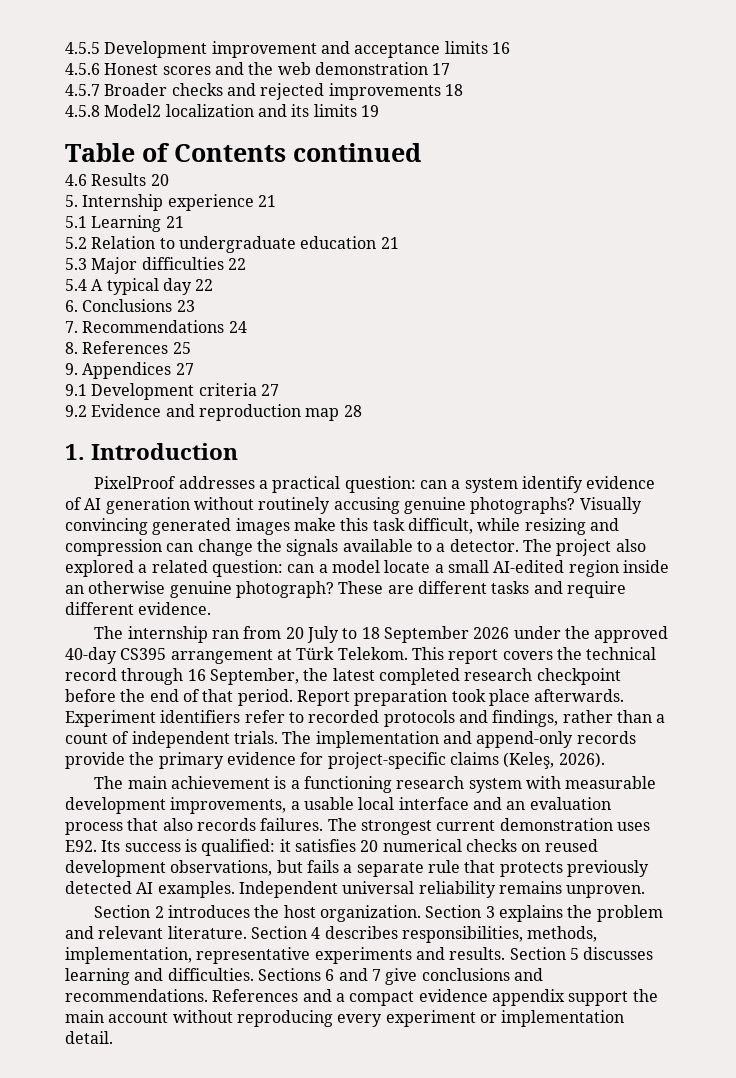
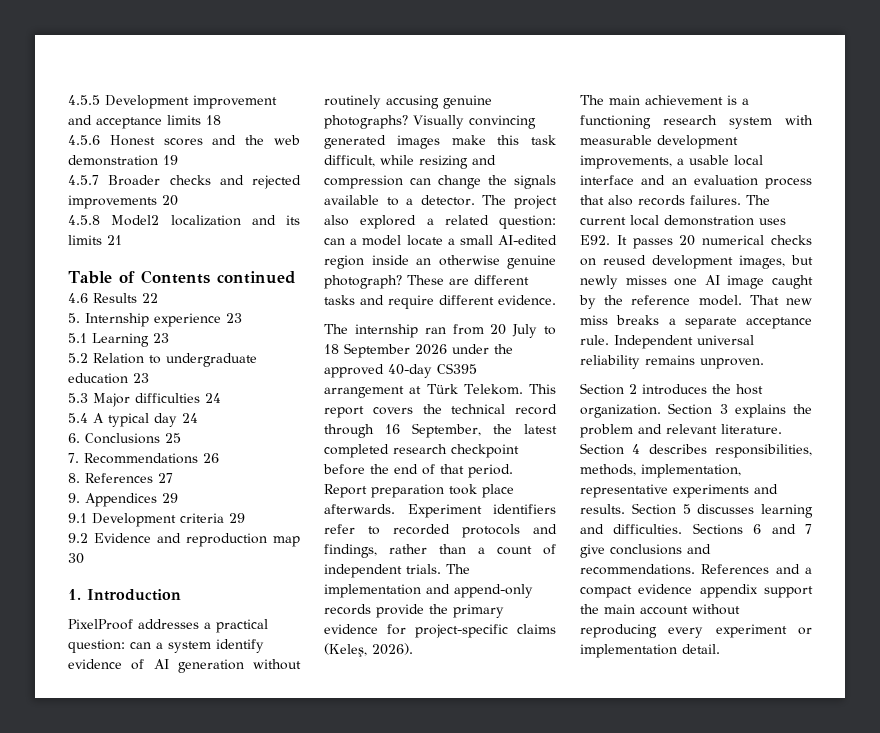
- 4.5.5 Development improvement and acceptance limits 16
+ 4.5.5 Development improvement and acceptance limits 18
- 4.5.6 Honest scores and the web demonstration 17
+ 4.5.6 Honest scores and the web demonstration 19
- 4.5.7 Broader checks and rejected improvements 18
+ 4.5.7 Broader checks and rejected improvements 20
- 4.5.8 Model2 localization and its limits 19
+ 4.5.8 Model2 localization and its limits 21
- 4.6 Results 20
+ 4.6 Results 22
- 5. Internship experience 21
+ 5. Internship experience 23
- 5.1 Learning 21
+ 5.1 Learning 23
- 5.2 Relation to undergraduate education 21
+ 5.2 Relation to undergraduate education 23
- 5.3 Major difficulties 22
+ 5.3 Major difficulties 24
- 5.4 A typical day 22
+ 5.4 A typical day 24
- 6. Conclusions 23
+ 6. Conclusions 25
- 7. Recommendations 24
+ 7. Recommendations 26
- 8. References 25
+ 8. References 27
- 9. Appendices 27
+ 9. Appendices 29
- 9.1 Development criteria 27
+ 9.1 Development criteria 29
- 9.2 Evidence and reproduction map 28
+ 9.2 Evidence and reproduction map 30
- The strongest current demonstration uses E92. Its success is qualified: it satisfies 20 numerical checks on reused development observations, but fails a separate rule that protects previously detected AI examples.
+ The current local demonstration uses E92. It passes 20 numerical checks on reused development images, but newly misses one AI image caught by the reference model. That new miss breaks a separate acceptance rule.

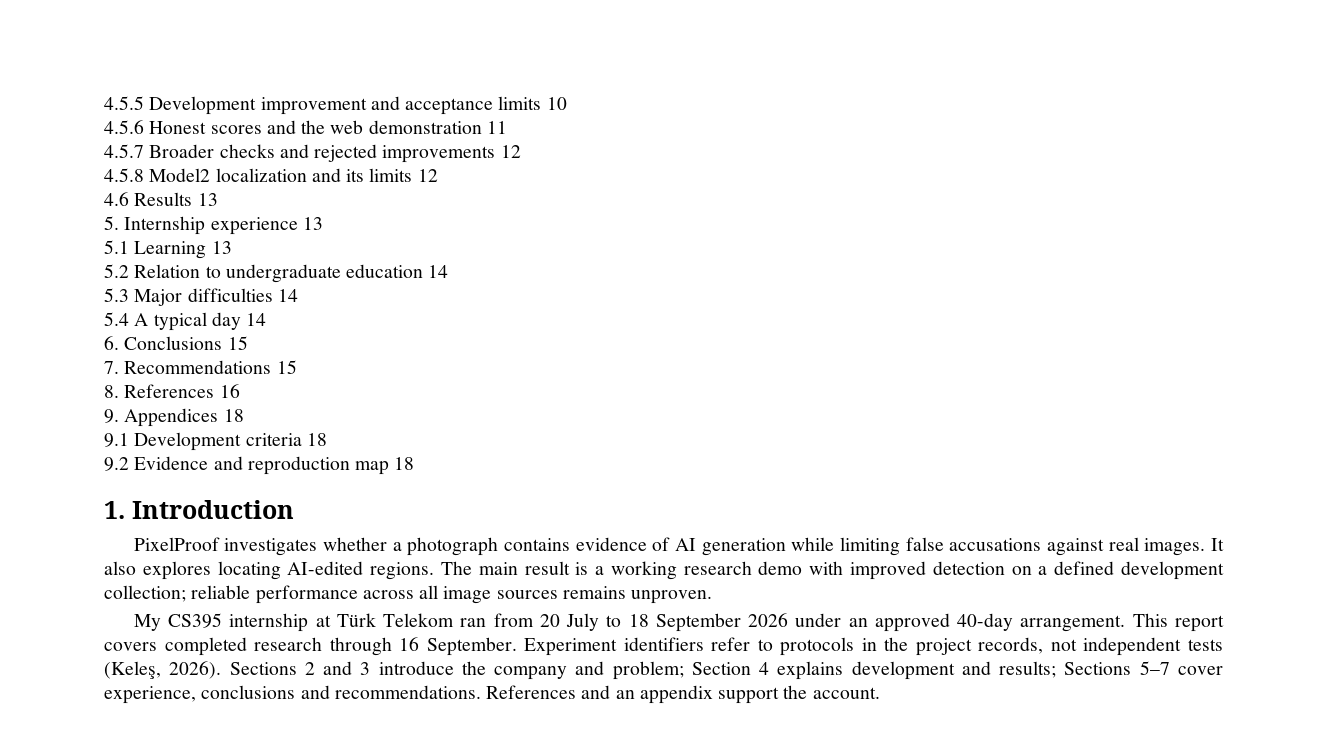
- 4.5.5 Development improvement and acceptance limits 18
+ 4.5.5 Development improvement and acceptance limits 10
- 4.5.6 Honest scores and the web demonstration 19
+ 4.5.6 Honest scores and the web demonstration 11
- 4.5.7 Broader checks and rejected improvements 20
+ 4.5.7 Broader checks and rejected improvements 12
- 4.5.8 Model2 localization and its limits 21
- Table of Contents continued
+ 4.5.8 Model2 localization and its limits 12
- 4.6 Results 22
+ 4.6 Results 13
- 5. Internship experience 23
+ 5. Internship experience 13
- 5.1 Learning 23
+ 5.1 Learning 13
- 5.2 Relation to undergraduate education 23
+ 5.2 Relation to undergraduate education 14
- 5.3 Major difficulties 24
+ 5.3 Major difficulties 14
- 5.4 A typical day 24
+ 5.4 A typical day 14
- 6. Conclusions 25
+ 6. Conclusions 15
- 7. Recommendations 26
+ 7. Recommendations 15
- 8. References 27
+ 8. References 16
- 9. Appendices 29
+ 9. Appendices 18
- 9.1 Development criteria 29
+ 9.1 Development criteria 18
- 9.2 Evidence and reproduction map 30
+ 9.2 Evidence and reproduction map 18
- PixelProof addresses a practical question: can a system identify evidence of AI generation without routinely accusing genuine photographs? Visually convincing generated images make this task difficult, while resizing and compression can change the signals available to a detector. The project also explored a related question: can a model locate a small AI-edited region inside an otherwise genuine photograph? These are different tasks and require different evidence.
- The internship ran from 20 July to 18 September 2026 under the approved 40-day CS395 arrangement at Türk Telekom. This report covers the technical record through 16 September, the latest completed research checkpoint before the end of that period. Report preparation took place afterwards. Experiment identifiers refer to recorded protocols and findings, rather than a count of independent trials. The implementation and append-only records provide the primary evidence for project-specific claims (Keleş, 2026).
- The main achievement is a functioning research system with measurable development improvements, a usable local interface and an evaluation process that also records failures. The current local demonstration uses E92. It passes 20 numerical checks on reused development images, but newly misses one AI image caught by the reference model. That new miss breaks a separate acceptance rule. Independent universal reliability remains unproven.
- Section 2 introduces the host organization. Section 3 explains the problem and relevant literature. Section 4 describes responsibilities, methods, implementation, representative experiments and results. Section 5 discusses learning and difficulties. Sections 6 and 7 give conclusions and recommendations.
+ PixelProof investigates whether a photograph contains evidence of AI generation while limiting false accusations against real images. It also explores locating AI-edited regions. The main result is a working research demo with improved detection on a defined development collection; reliable performance across all image sources remains unproven.
+ My CS395 internship at Türk Telekom ran from 20 July to 18 September 2026 under an approved 40-day arrangement. This report covers completed research through 16 September. Experiment identifiers refer to protocols in the project records, not independent tests (Keleş, 2026). Sections 2 and 3 introduce the company and problem; Section 4 explains development and results; Sections 5–7 cover experience, conclusions and recommendations.
- References and a compact evidence appendix support the main account without reproducing every experiment or implementation detail.
+ References and an appendix support the account.

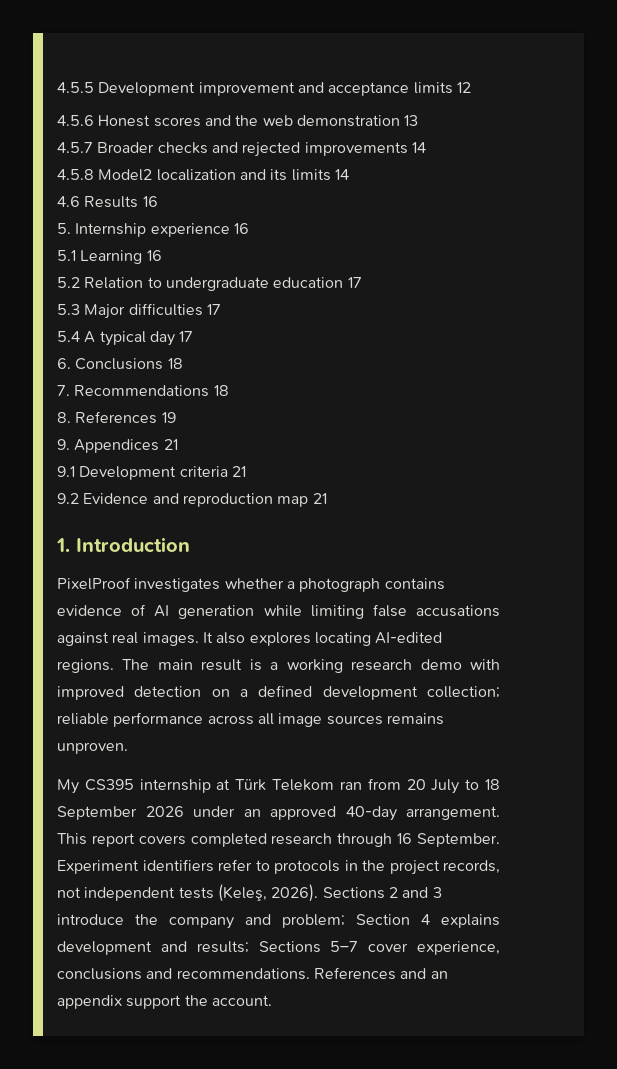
- 4.5.5 Development improvement and acceptance limits 10
+ 4.5.5 Development improvement and acceptance limits 12
- 4.5.6 Honest scores and the web demonstration 11
+ 4.5.6 Honest scores and the web demonstration 13
- 4.5.7 Broader checks and rejected improvements 12
+ 4.5.7 Broader checks and rejected improvements 14
- 4.5.8 Model2 localization and its limits 12
+ 4.5.8 Model2 localization and its limits 14
- 4.6 Results 13
+ 4.6 Results 16
- 5. Internship experience 13
+ 5. Internship experience 16
- 5.1 Learning 13
+ 5.1 Learning 16
- 5.2 Relation to undergraduate education 14
+ 5.2 Relation to undergraduate education 17
- 5.3 Major difficulties 14
+ 5.3 Major difficulties 17
- 5.4 A typical day 14
+ 5.4 A typical day 17
- 6. Conclusions 15
+ 6. Conclusions 18
- 7. Recommendations 15
+ 7. Recommendations 18
- 8. References 16
+ 8. References 19
- 9. Appendices 18
+ 9. Appendices 21
- 9.1 Development criteria 18
+ 9.1 Development criteria 21
- 9.2 Evidence and reproduction map 18
+ 9.2 Evidence and reproduction map 21

